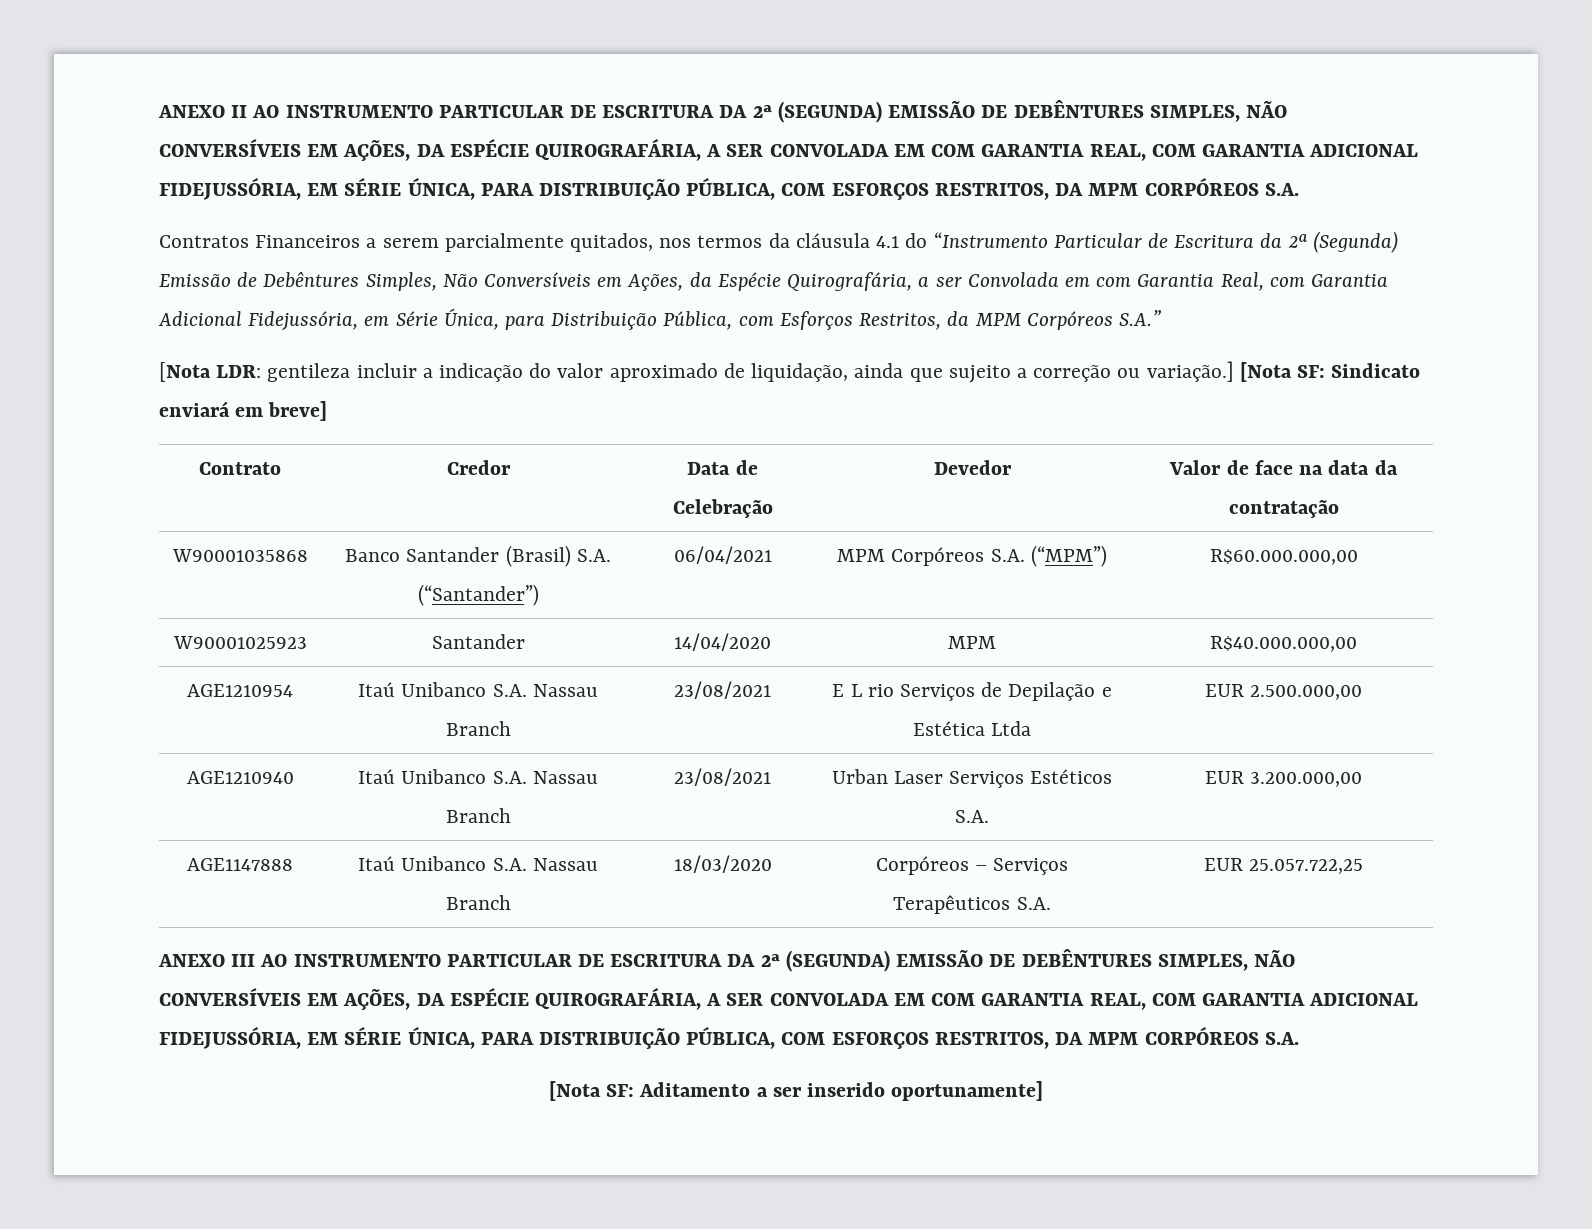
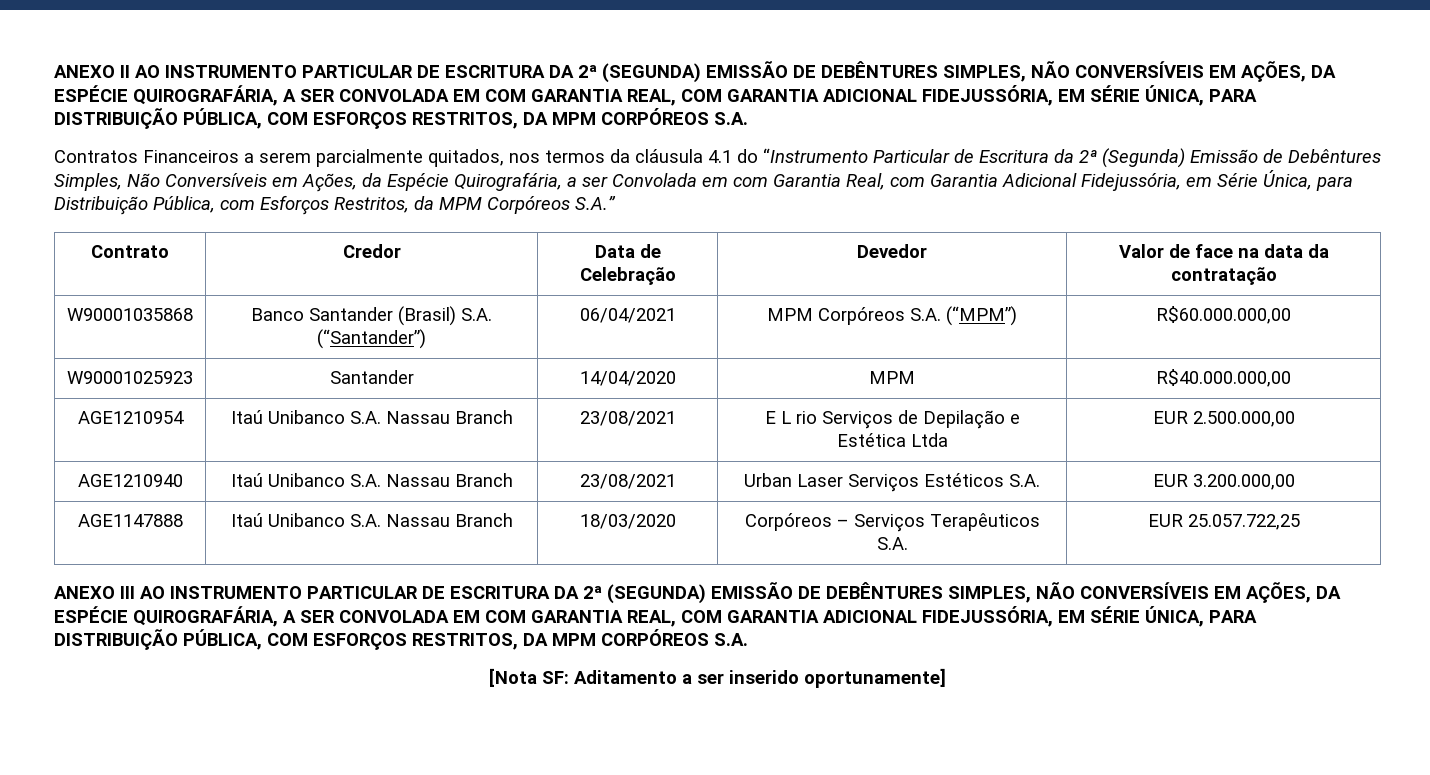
- [Nota LDR: gentileza incluir a indicação do valor aproximado de liquidação, ainda que sujeito a correção ou variação.] [Nota SF: Sindicato enviará em breve]

